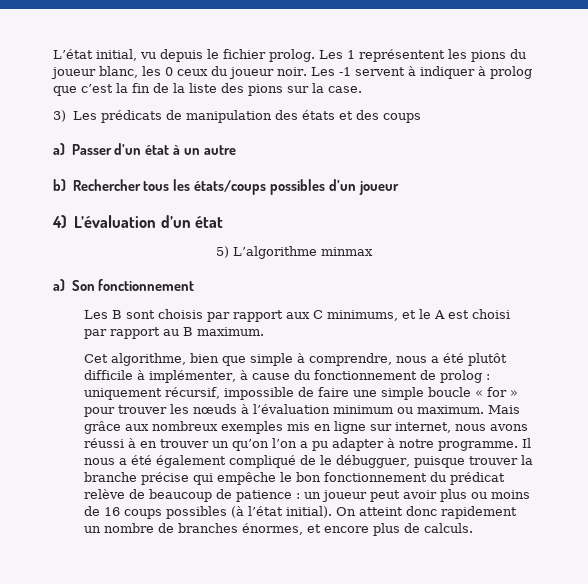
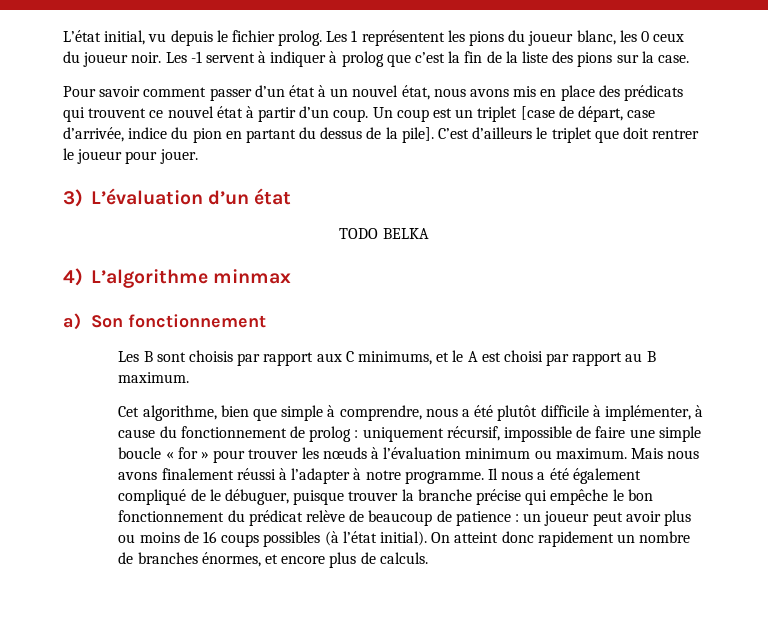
- 3) Les prédicats de manipulation des états et des coups
- a) Passer d’un état à un autre
- b) Rechercher tous les états/coups possibles d’un joueur
- 4) L’évaluation d’un état
+ Pour savoir comment passer d’un état à un nouvel état, nous avons mis en place des prédicats qui trouvent ce nouvel état à partir d’un coup. Un coup est un triplet [case de départ, case d’arrivée, indice du pion en partant du dessus de la pile]. C’est d’ailleurs le triplet que doit rentrer le joueur pour jouer.
+ 3) L’évaluation d’un état
- 5) L’algorithme minmax
+ TODO BELKA
+ 4) L’algorithme minmax
- Mais grâce aux nombreux exemples mis en ligne sur internet, nous avons réussi à en trouver un qu’on l’on a pu adapter à notre programme.
+ Mais nous avons finalement réussi à l’adapter à notre programme.
- Il nous a été également compliqué de le débugguer, puisque trouver la branche précise qui empêche le bon fonctionnement du prédicat relève de beaucoup de patience : un joueur peut avoir plus ou moins de 16 coups possibles (à l’état initial).
+ Il nous a été également compliqué de le débuguer, puisque trouver la branche précise qui empêche le bon fonctionnement du prédicat relève de beaucoup de patience : un joueur peut avoir plus ou moins de 16 coups possibles (à l’état initial).

